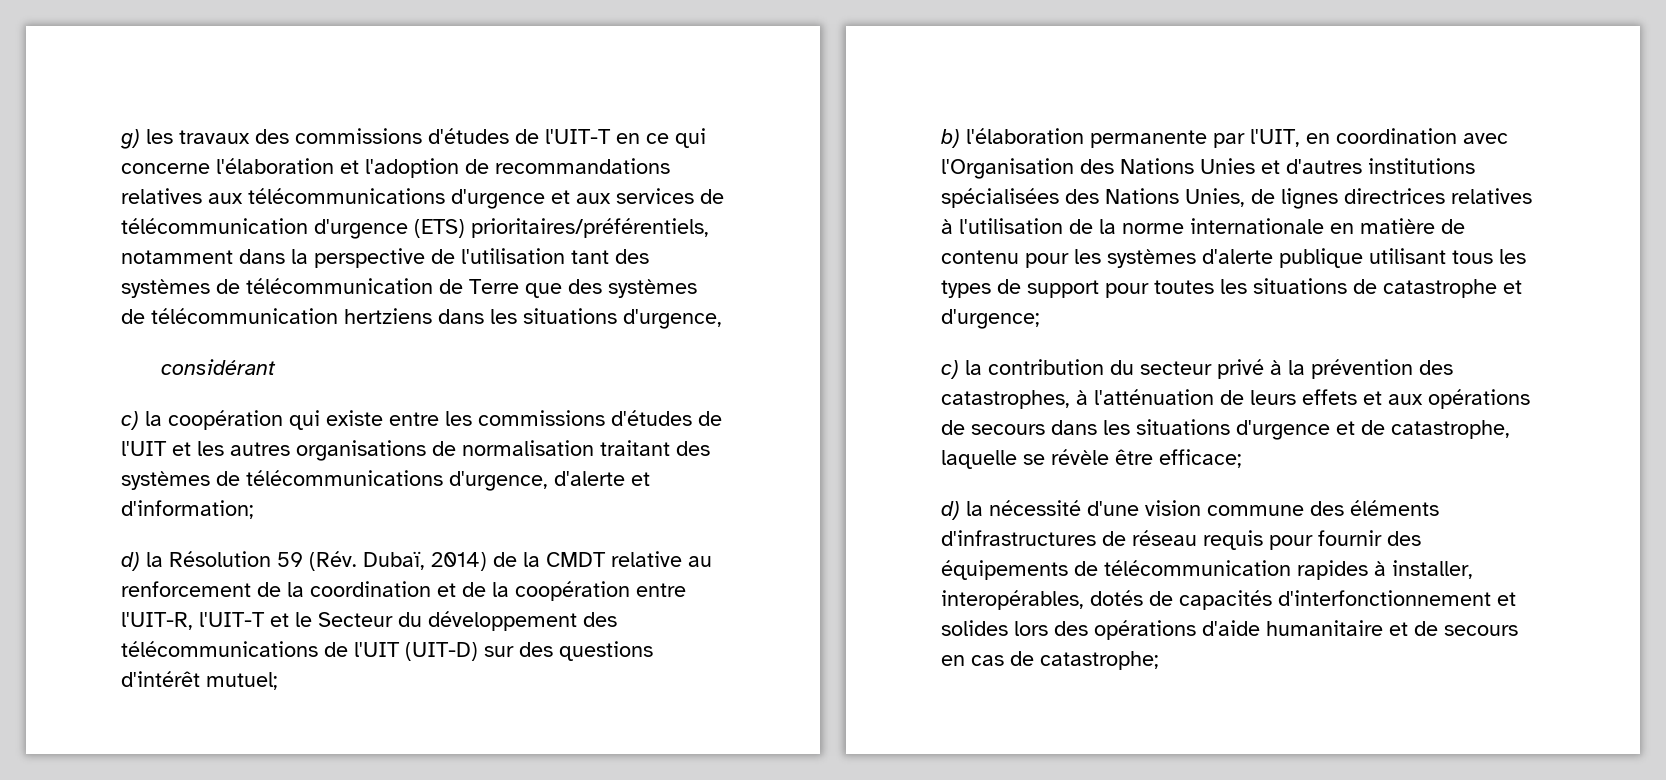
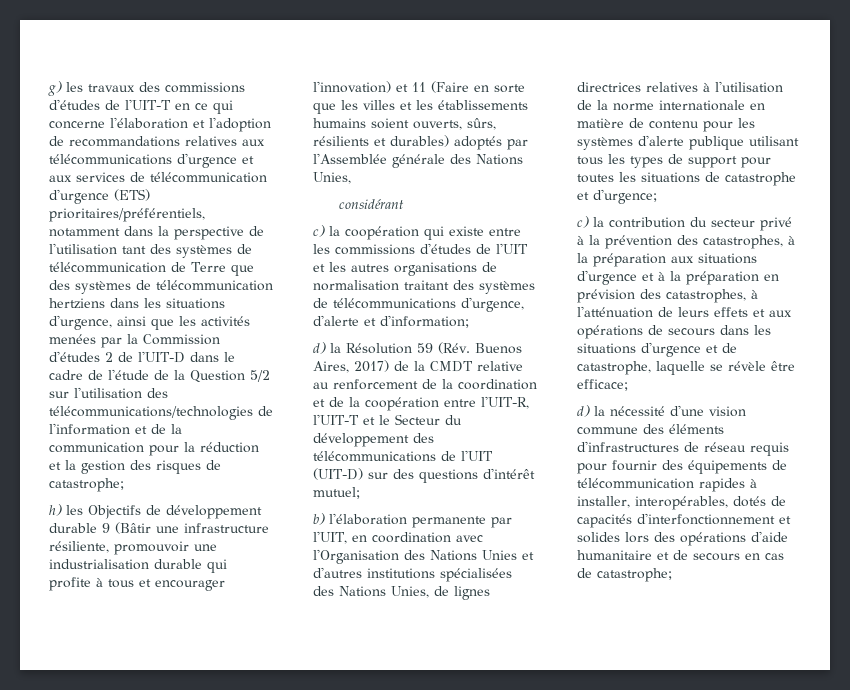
- g) les travaux des commissions d'études de l'UIT-T en ce qui concerne l'élaboration et l'adoption de recommandations relatives aux télécommunications d'urgence et aux services de télécommunication d'urgence (ETS) prioritaires/préférentiels, notamment dans la perspective de l'utilisation tant des systèmes de télécommunication de Terre que des systèmes de télécommunication hertziens dans les situations d'urgence,
+ g) les travaux des commissions d'études de l'UIT-T en ce qui concerne l'élaboration et l'adoption de recommandations relatives aux télécommunications d'urgence et aux services de télécommunication d'urgence (ETS) prioritaires/préférentiels, notamment dans la perspective de l'utilisation tant des systèmes de télécommunication de Terre que des systèmes de télécommunication hertziens dans les situations d'urgence, ainsi que les activités menées par la Commission d'études 2 de l'UIT-D dans le cadre de l'étude de la Question 5/2 sur l'utilisation des télécommunications/technologies de l'information et de la communication pour la réduction et la gestion des risques de catastrophe;
+ h) les Objectifs de développement durable 9 (Bâtir une infrastructure résiliente, promouvoir une industrialisation durable qui profite à tous et encourager l'innovation) et 11 (Faire en sorte que les villes et les établissements humains soient ouverts, sûrs, résilients et durables) adoptés par l'Assemblée générale des Nations Unies,
- d) la Résolution 59 (Rév. Dubaï, 2014) de la CMDT relative au renforcement de la coordination et de la coopération entre l'UIT-R, l'UIT-T et le Secteur du développement des télécommunications de l'UIT (UIT-D) sur des questions d'intérêt mutuel;
+ d) la Résolution 59 (Rév. Buenos Aires, 2017) de la CMDT relative au renforcement de la coordination et de la coopération entre l'UIT-R, l'UIT-T et le Secteur du développement des télécommunications de l'UIT (UIT-D) sur des questions d'intérêt mutuel;
- c) la contribution du secteur privé à la prévention des catastrophes, à l'atténuation de leurs effets et aux opérations de secours dans les situations d'urgence et de catastrophe, laquelle se révèle être efficace;
+ c) la contribution du secteur privé à la prévention des catastrophes, à la préparation aux situations d'urgence et à la préparation en prévision des catastrophes, à l'atténuation de leurs effets et aux opérations de secours dans les situations d'urgence et de catastrophe, laquelle se révèle être efficace;

